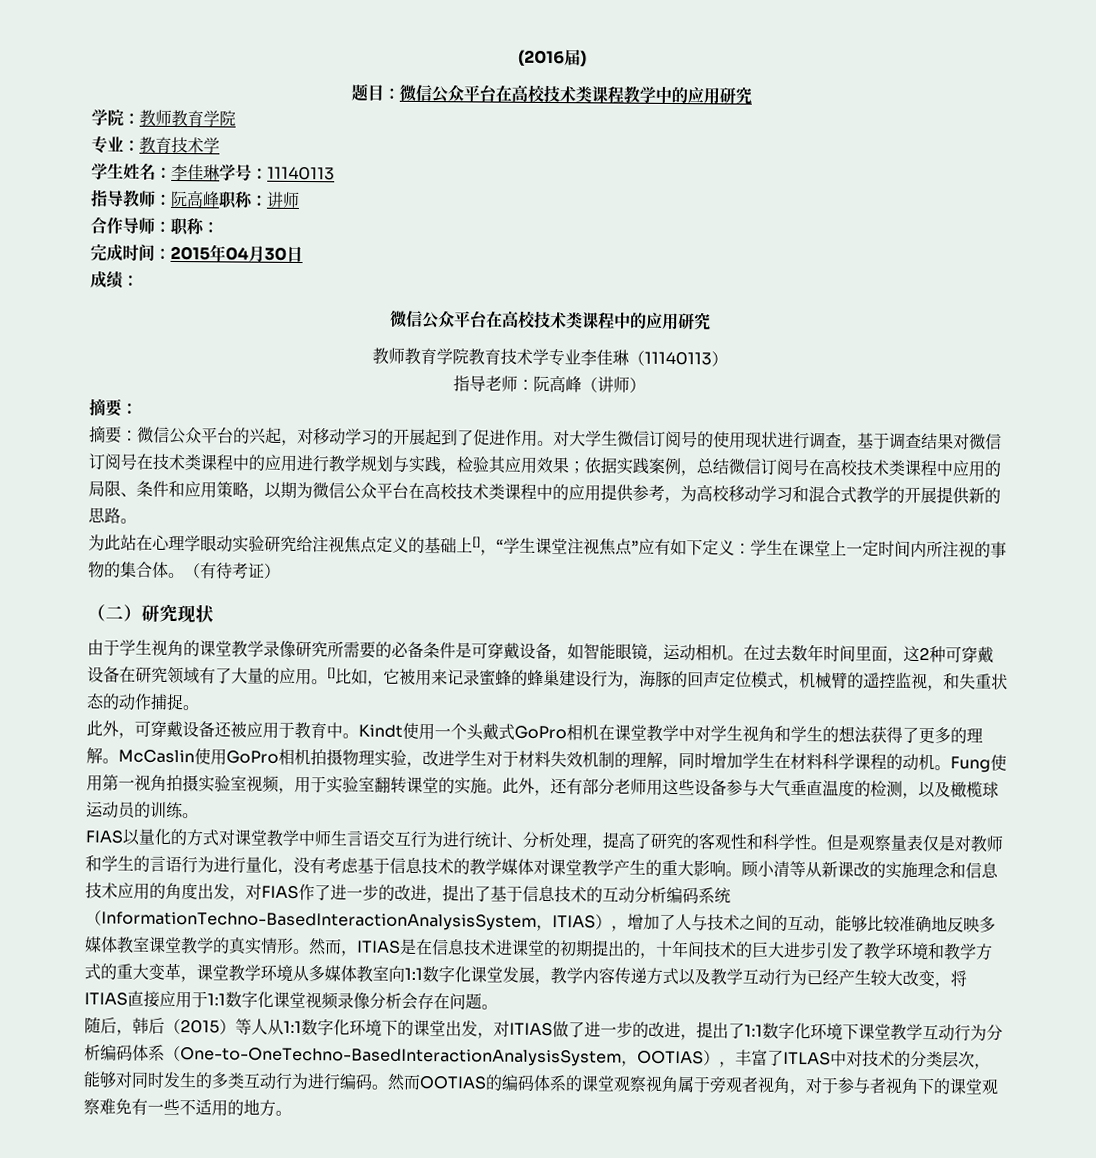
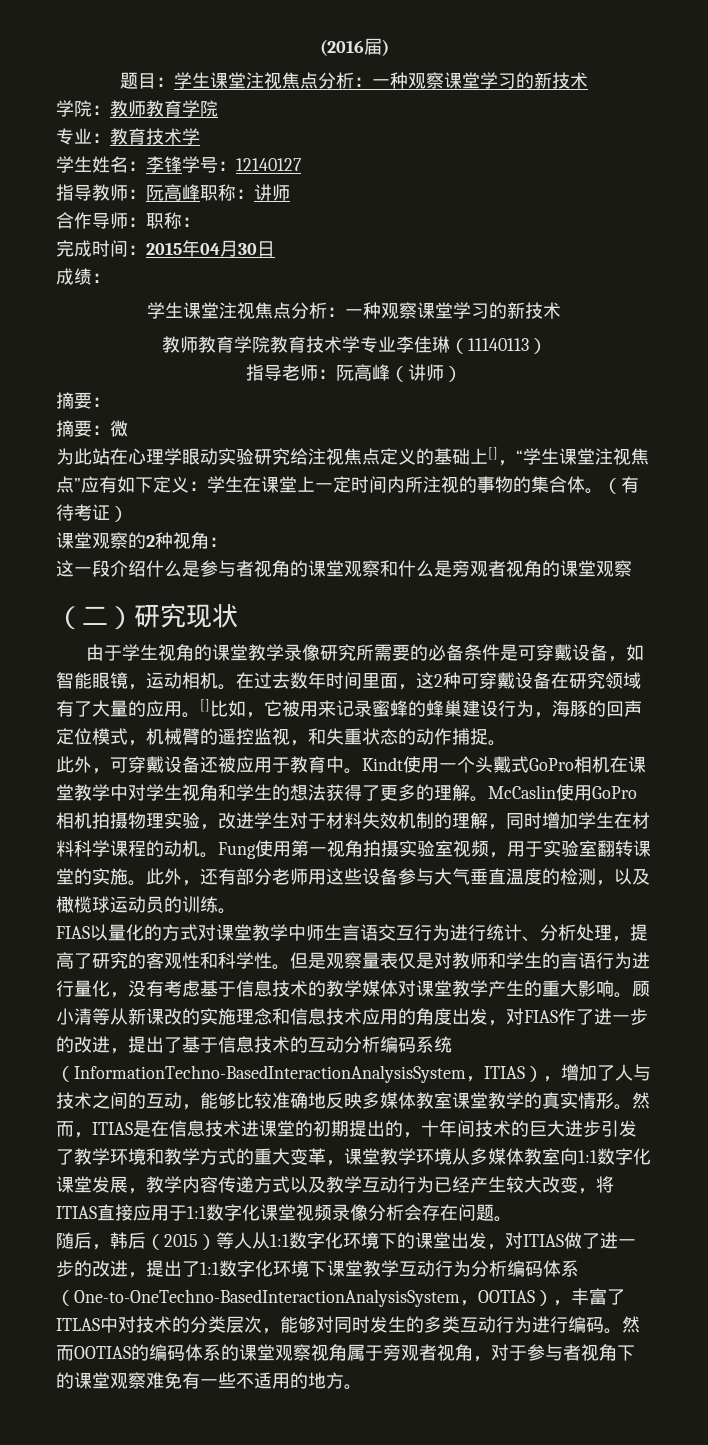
- 题目：微信公众平台在高校技术类课程教学中的应用研究
+ 题目：学生课堂注视焦点分析：一种观察课堂学习的新技术
- 学生姓名：李佳琳学号：11140113
+ 学生姓名：李锋学号：12140127
  成绩：
- 微信公众平台在高校技术类课程中的应用研究
+ 学生课堂注视焦点分析：一种观察课堂学习的新技术
- 摘要：微信公众平台的兴起，对移动学习的开展起到了促进作用。对大学生微信订阅号的使用现状进行调查，基于调查结果对微信订阅号在技术类课程中的应用进行教学规划与实践，检验其应用效果；依据实践案例，总结微信订阅号在高校技术类课程中应用的局限、条件和应用策略，以期为微信公众平台在高校技术类课程中的应用提供参考，为高校移动学习和混合式教学的开展提供新的思路。
+ 摘要：微
+ 课堂观察的2种视角：
+ 这一段介绍什么是参与者视角的课堂观察和什么是旁观者视角的课堂观察

